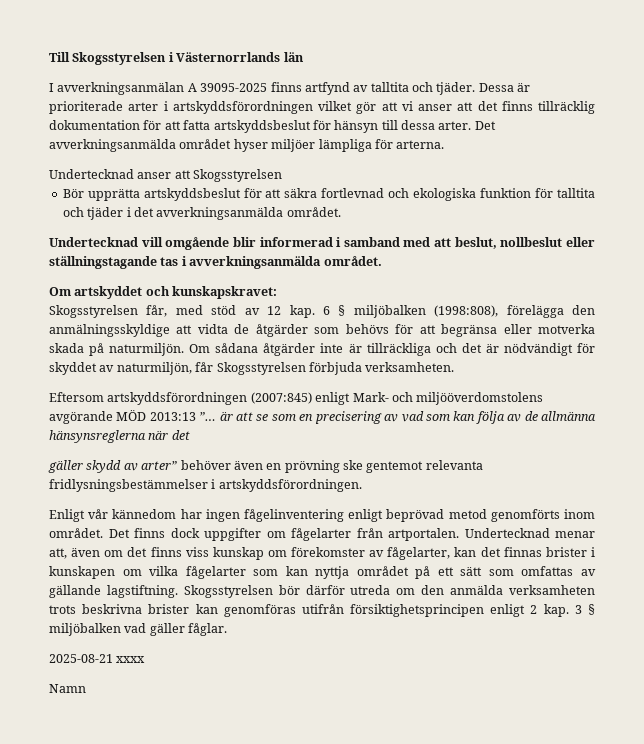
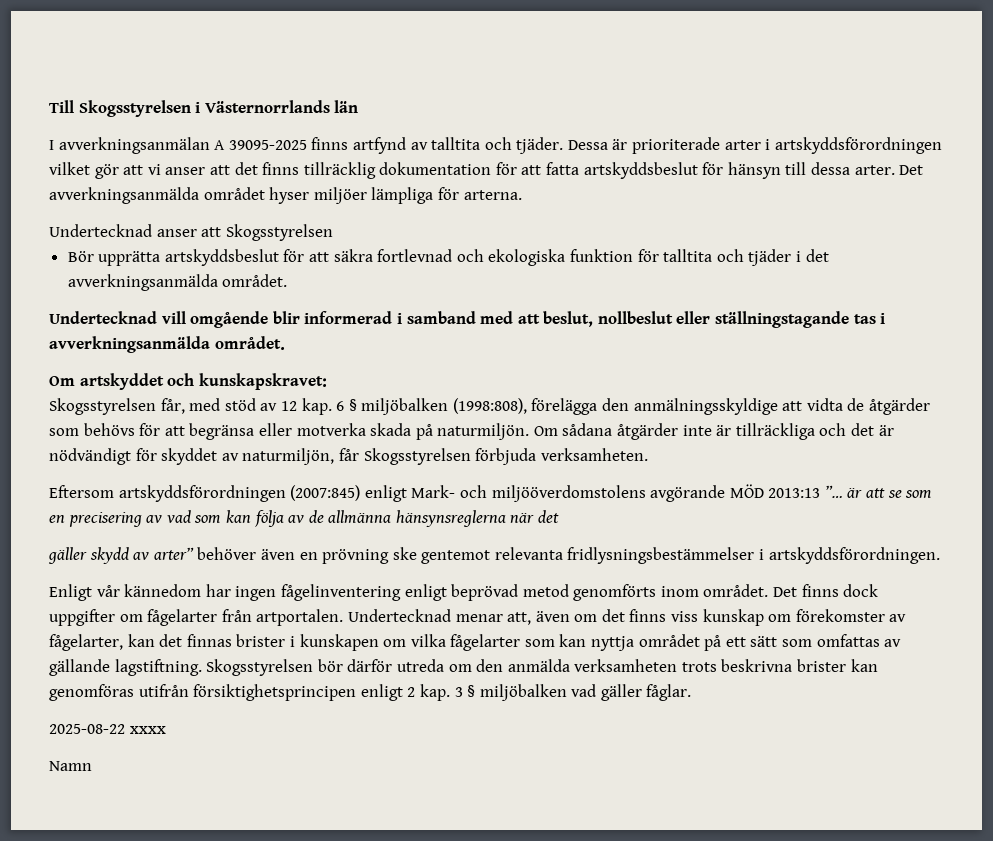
- 2025-08-21 xxxx
+ 2025-08-22 xxxx

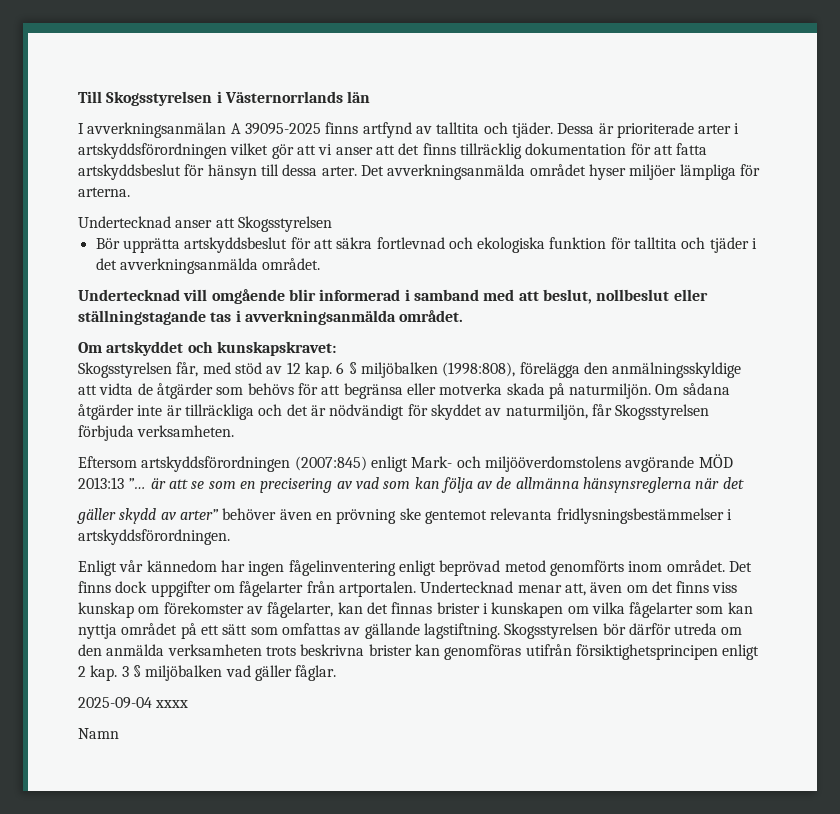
- 2025-08-22 xxxx
+ 2025-09-04 xxxx

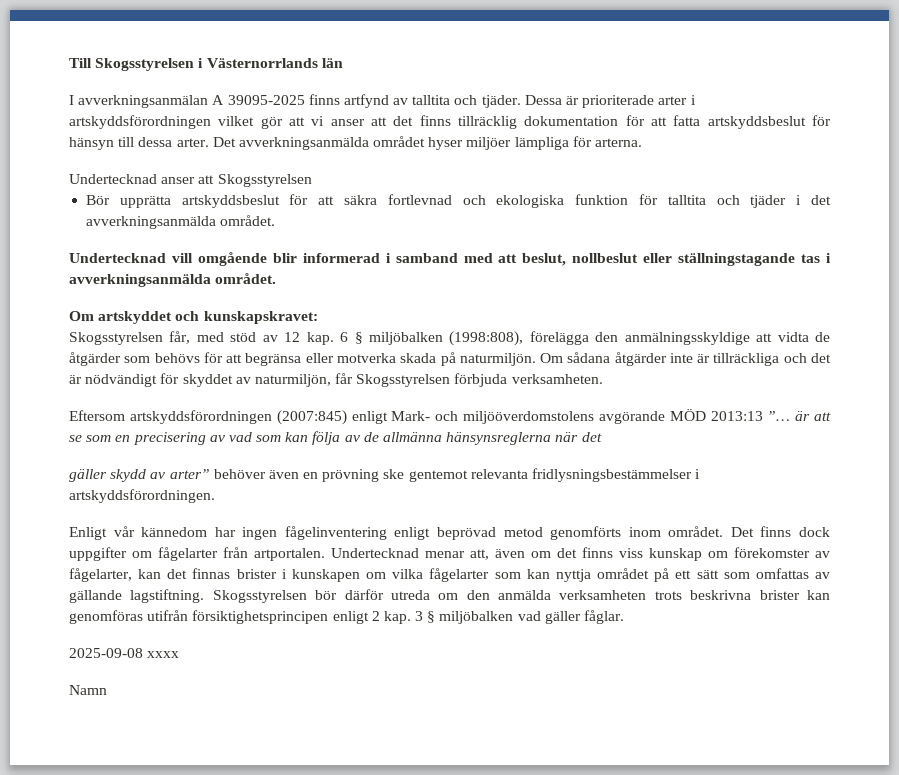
- 2025-09-04 xxxx
+ 2025-09-08 xxxx

